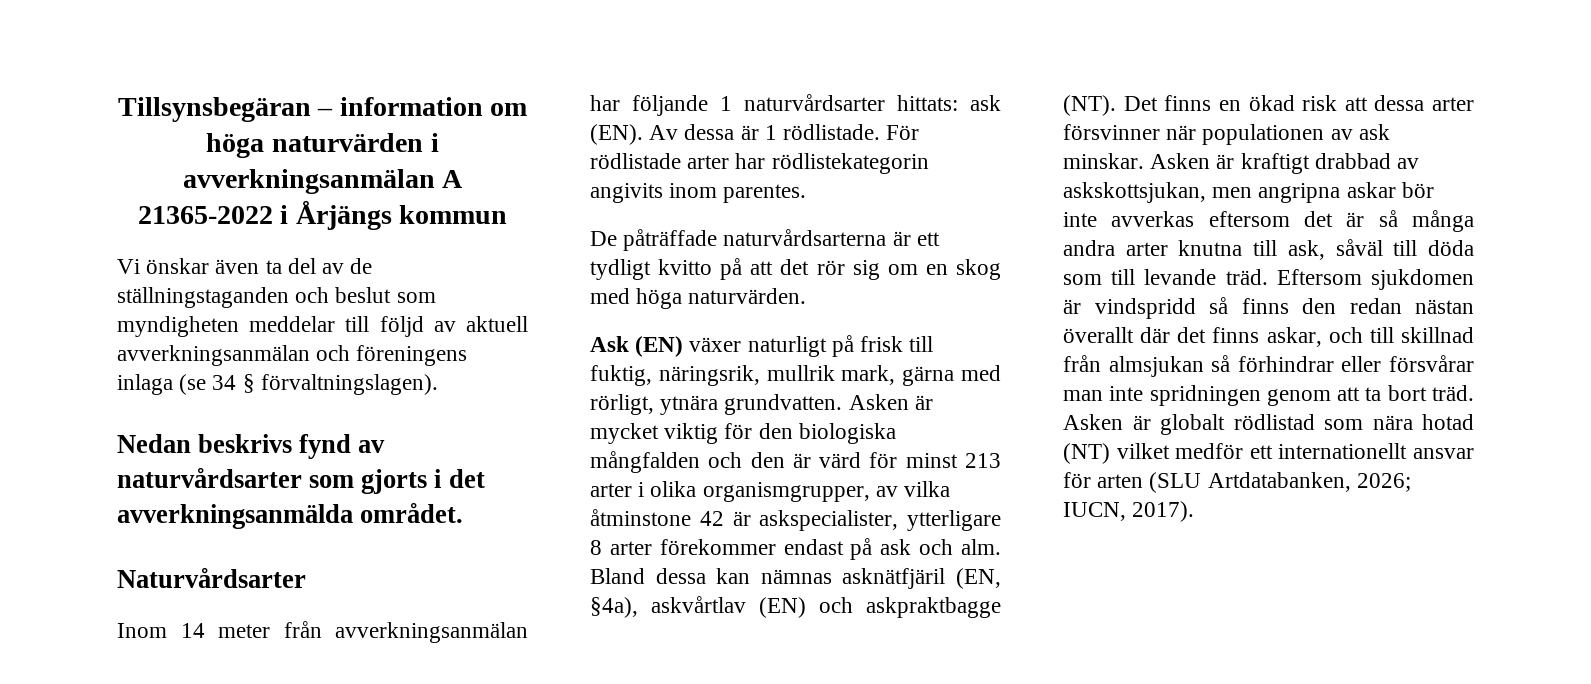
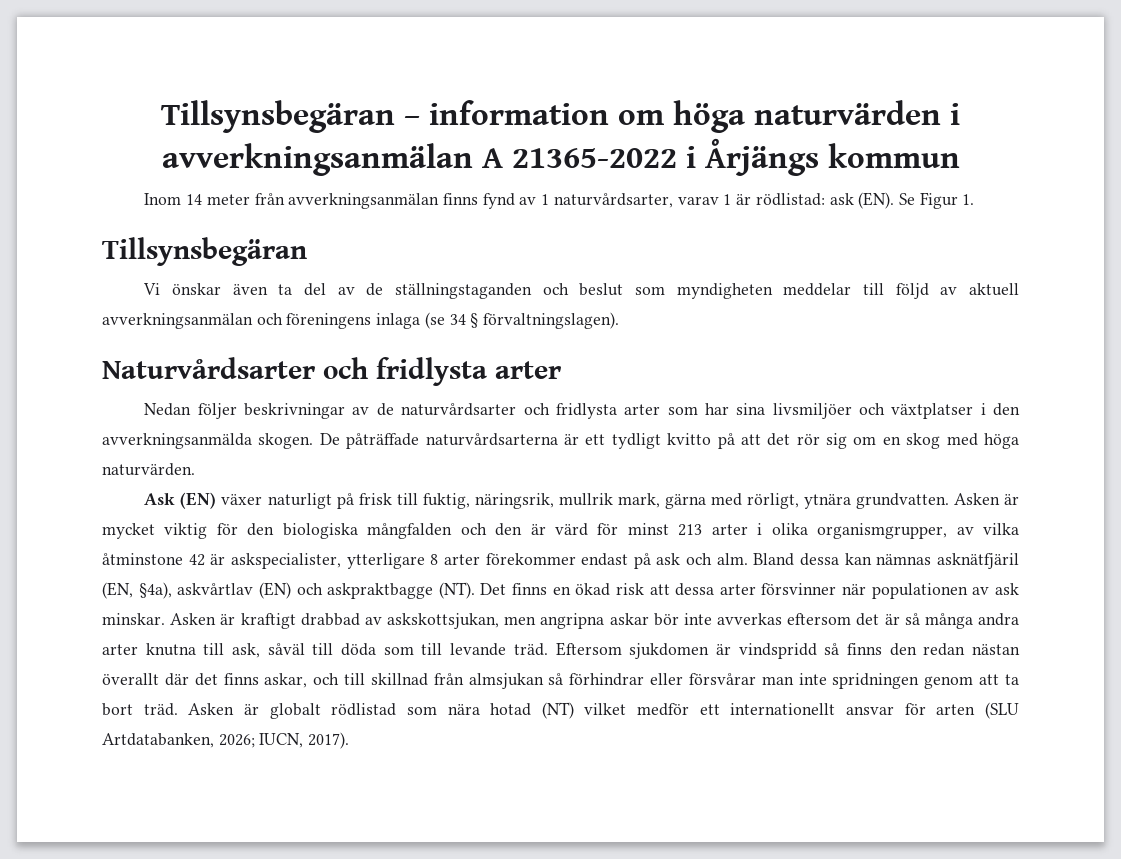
+ Inom 14 meter från avverkningsanmälan finns fynd av 1 naturvårdsarter, varav 1 är rödlistad: ask (EN). Se Figur 1.
+ Tillsynsbegäran
- Nedan beskrivs fynd av naturvårdsarter som gjorts i det avverkningsanmälda området.
- Naturvårdsarter
- Inom 14 meter från avverkningsanmälan har följande 1 naturvårdsarter hittats: ask (EN). Av dessa är 1 rödlistade. För rödlistade arter har rödlistekategorin angivits inom parentes.
- De påträffade naturvårdsarterna är ett tydligt kvitto på att det rör sig om en skog med höga naturvärden.
+ Naturvårdsarter och fridlysta arter
+ Nedan följer beskrivningar av de naturvårdsarter och fridlysta arter som har sina livsmiljöer och växtplatser i den avverkningsanmälda skogen. De påträffade naturvårdsarterna är ett tydligt kvitto på att det rör sig om en skog med höga naturvärden.

